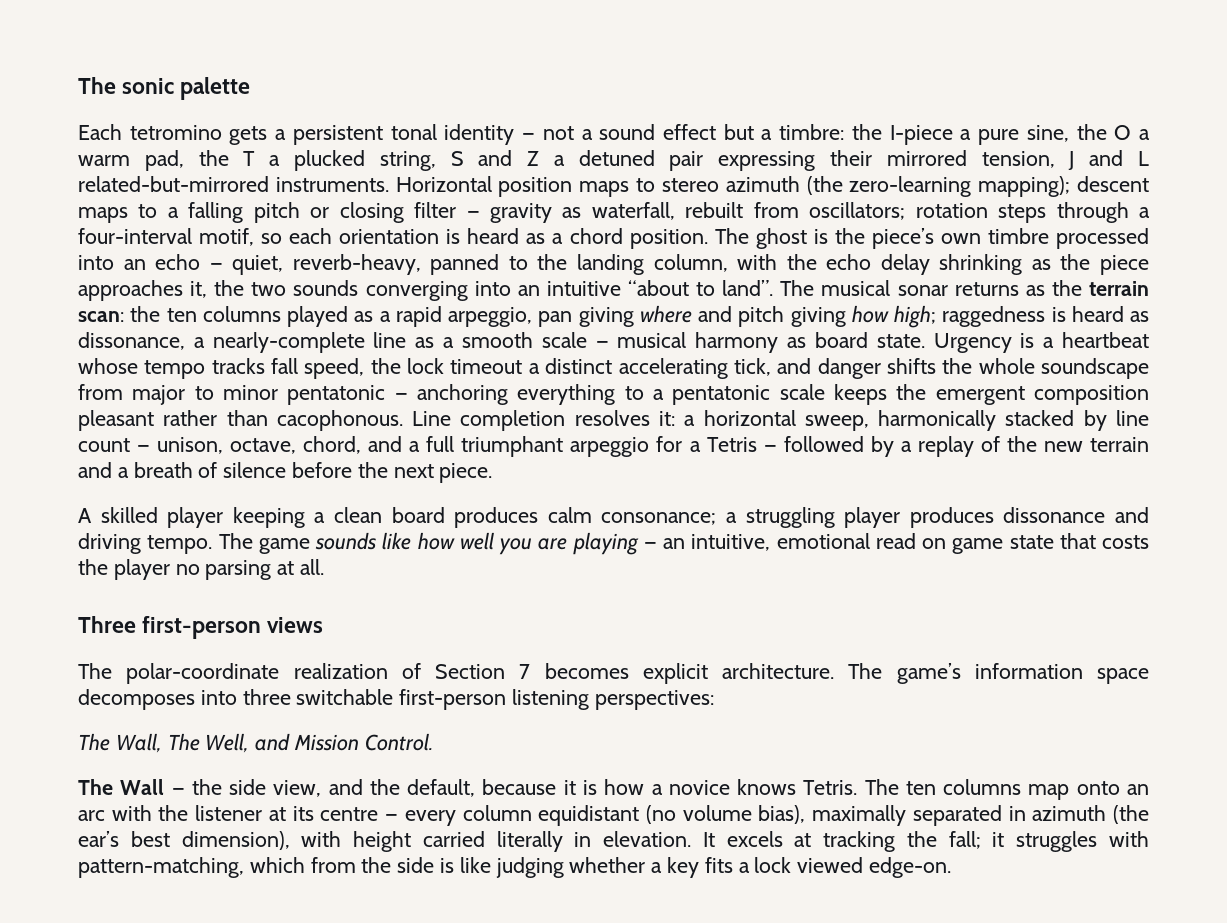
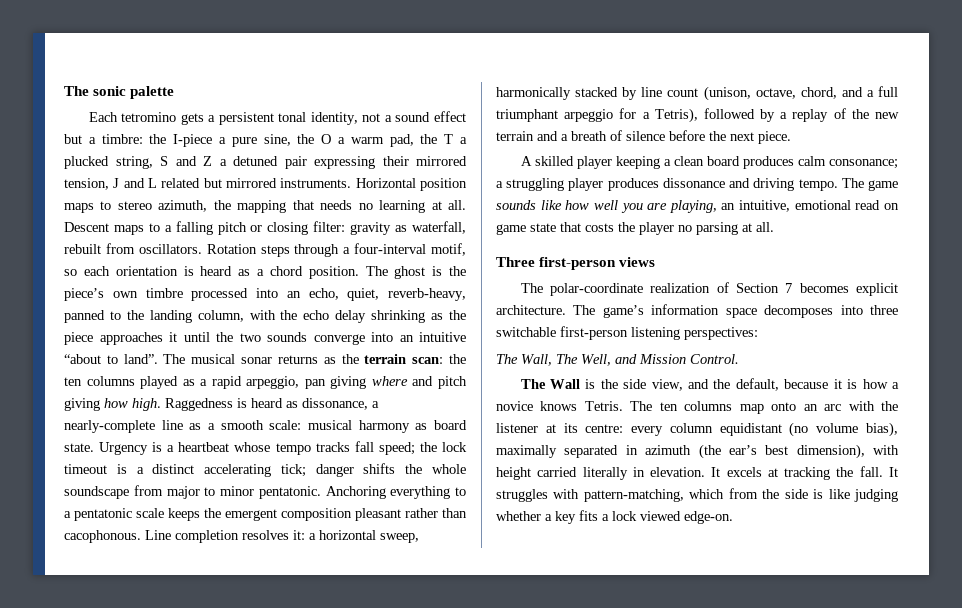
- Each tetromino gets a persistent tonal identity — not a sound effect but a timbre: the I-piece a pure sine, the O a warm pad, the T a plucked string, S and Z a detuned pair expressing their mirrored tension, J and L related-but-mirrored instruments.
+ Each tetromino gets a persistent tonal identity, not a sound effect but a timbre: the I-piece a pure sine, the O a warm pad, the T a plucked string, S and Z a detuned pair expressing their mirrored tension, J and L related but mirrored instruments.
- Horizontal position maps to stereo azimuth (the zero-learning mapping); descent maps to a falling pitch or closing filter — gravity as waterfall, rebuilt from oscillators; rotation steps through a four-interval motif, so each orientation is heard as a chord position.
+ Horizontal position maps to stereo azimuth, the mapping that needs no learning at all. Descent maps to a falling pitch or closing filter: gravity as waterfall, rebuilt from oscillators. Rotation steps through a four-interval motif, so each orientation is heard as a chord position.
- The ghost is the piece’s own timbre processed into an echo — quiet, reverb-heavy, panned to the landing column, with the echo delay shrinking as the piece approaches it, the two sounds converging into an intuitive “about to land”.
+ The ghost is the piece’s own timbre processed into an echo, quiet, reverb-heavy, panned to the landing column, with the echo delay shrinking as the piece approaches it until the two sounds converge into an intuitive “about to land”.
- The musical sonar returns as the terrain scan: the ten columns played as a rapid arpeggio, pan giving where and pitch giving how high; raggedness is heard as dissonance, a nearly-complete line as a smooth scale — musical harmony as board state.
+ The musical sonar returns as the terrain scan: the ten columns played as a rapid arpeggio, pan giving where and pitch giving how high. Raggedness is heard as dissonance, a nearly-complete line as a smooth scale: musical harmony as board state.
- Urgency is a heartbeat whose tempo tracks fall speed, the lock timeout a distinct accelerating tick, and danger shifts the whole soundscape from major to minor pentatonic — anchoring everything to a pentatonic scale keeps the emergent composition pleasant rather than cacophonous.
+ Urgency is a heartbeat whose tempo tracks fall speed; the lock timeout is a distinct accelerating tick; danger shifts the whole soundscape from major to minor pentatonic. Anchoring everything to a pentatonic scale keeps the emergent composition pleasant rather than cacophonous.
- Line completion resolves it: a horizontal sweep, harmonically stacked by line count — unison, octave, chord, and a full triumphant arpeggio for a Tetris — followed by a replay of the new terrain and a breath of silence before the next piece.
+ Line completion resolves it: a horizontal sweep, harmonically stacked by line count (unison, octave, chord, and a full triumphant arpeggio for a Tetris), followed by a replay of the new terrain and a breath of silence before the next piece.
- The game sounds like how well you are playing — an intuitive, emotional read on game state that costs the player no parsing at all.
+ The game sounds like how well you are playing, an intuitive, emotional read on game state that costs the player no parsing at all.
- The Wall — the side view, and the default, because it is how a novice knows Tetris.
+ The Wall is the side view, and the default, because it is how a novice knows Tetris.
- The ten columns map onto an arc with the listener at its centre — every column equidistant (no volume bias), maximally separated in azimuth (the ear’s best dimension), with height carried literally in elevation.
+ The ten columns map onto an arc with the listener at its centre: every column equidistant (no volume bias), maximally separated in azimuth (the ear’s best dimension), with height carried literally in elevation.
- It excels at tracking the fall; it struggles with pattern-matching, which from the side is like judging whether a key fits a lock viewed edge-on.
+ It excels at tracking the fall. It struggles with pattern-matching, which from the side is like judging whether a key fits a lock viewed edge-on.

